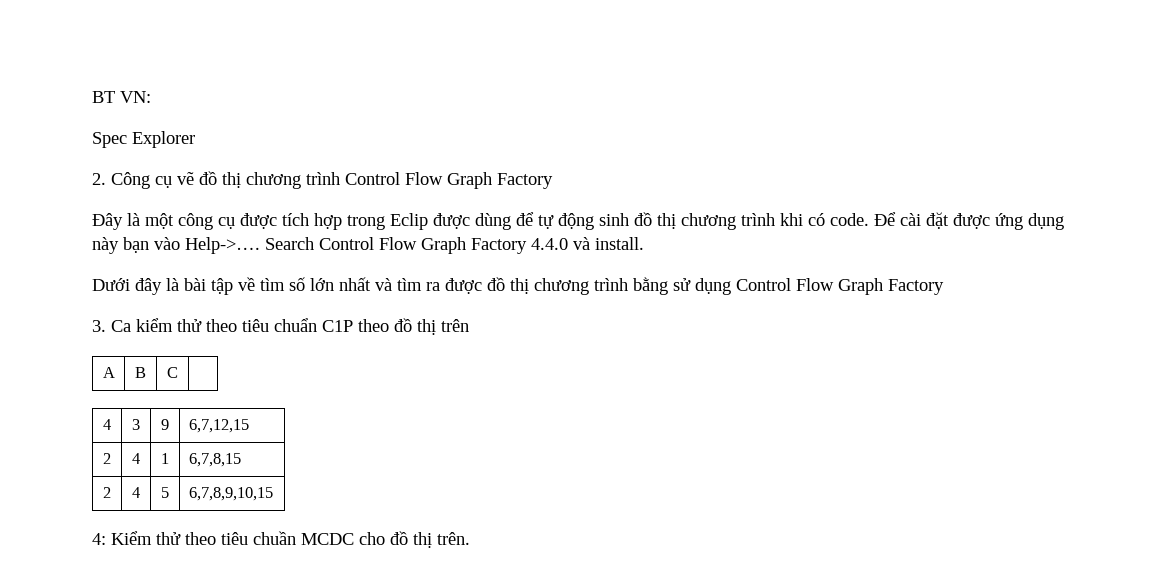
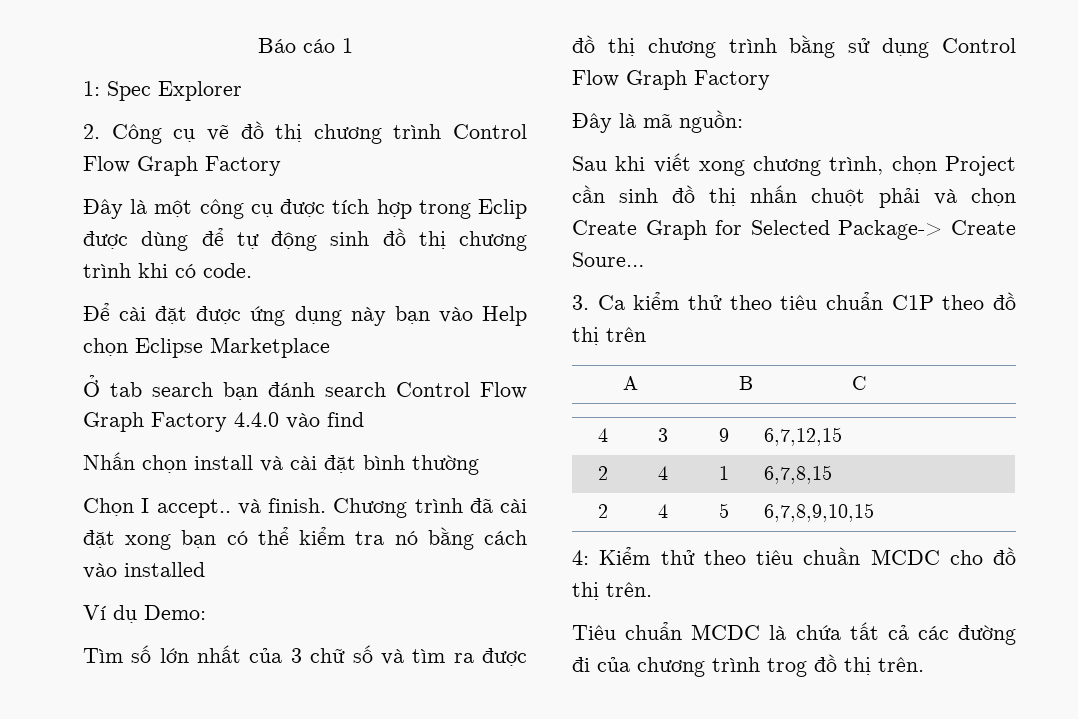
- BT VN:
- Spec Explorer
+ Báo cáo 1
+ 1: Spec Explorer
- Đây là một công cụ được tích hợp trong Eclip được dùng để tự động sinh đồ thị chương trình khi có code. Để cài đặt được ứng dụng này bạn vào Help->…. Search Control Flow Graph Factory 4.4.0 và install.
- Dưới đây là bài tập về tìm số lớn nhất và tìm ra được đồ thị chương trình bằng sử dụng Control Flow Graph Factory
+ Đây là một công cụ được tích hợp trong Eclip được dùng để tự động sinh đồ thị chương trình khi có code.
+ Để cài đặt được ứng dụng này bạn vào Help chọn Eclipse Marketplace
+ Ở tab search bạn đánh search Control Flow Graph Factory 4.4.0 vào find
+ Nhấn chọn install và cài đặt bình thường
+ Chọn I accept.. và finish. Chương trình đã cài đặt xong bạn có thể kiểm tra nó bằng cách vào installed
+ Ví dụ Demo:
+ Tìm số lớn nhất của 3 chữ số và tìm ra được đồ thị chương trình bằng sử dụng Control Flow Graph Factory
+ Đây là mã nguồn:
+ Sau khi viết xong chương trình, chọn Project cần sinh đồ thị nhấn chuột phải và chọn Create Graph for Selected Package-> Create Soure…
+ Tiêu chuẩn MCDC là chứa tất cả các đường đi của chương trình trog đồ thị trên.

